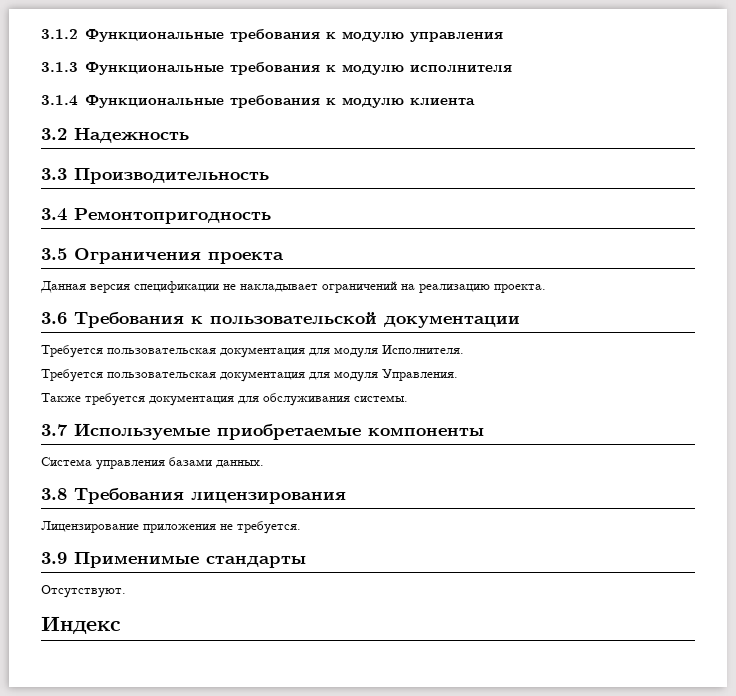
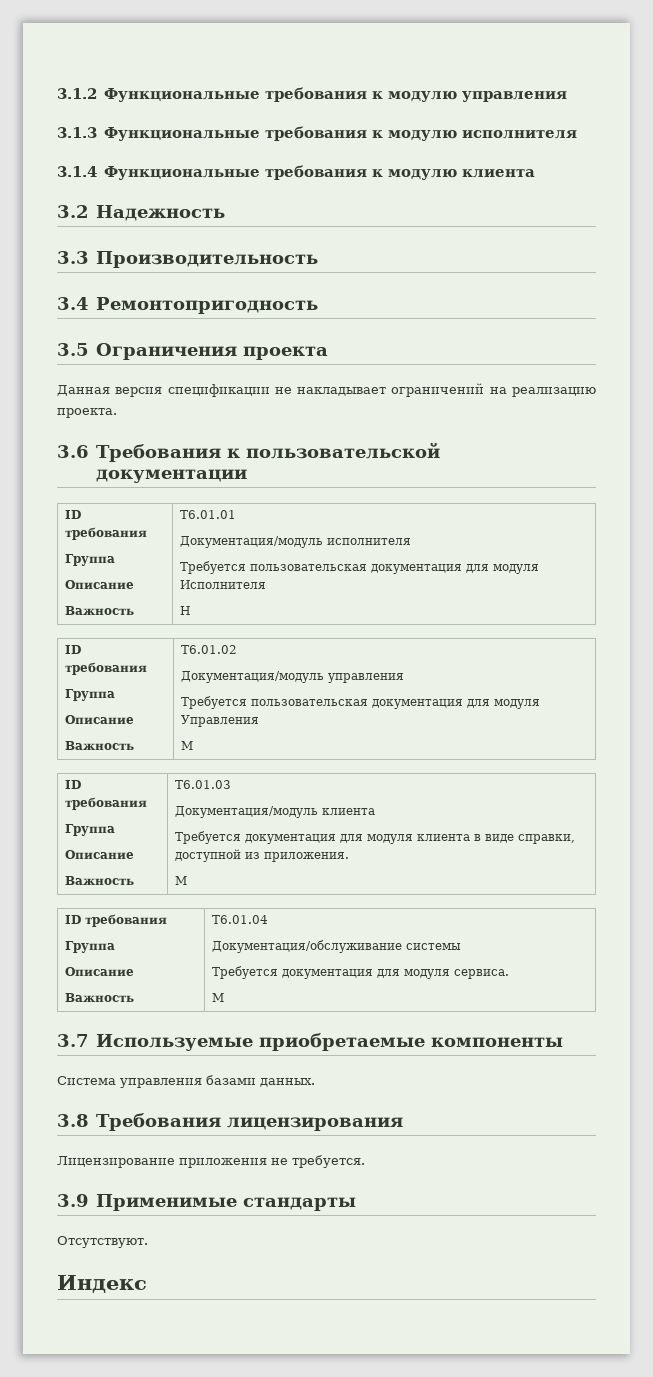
  3.6 Требования к пользовательской документации
- Требуется пользовательская документация для модуля Исполнителя.
- Требуется пользовательская документация для модуля Управления.
- Также требуется документация для обслуживания системы.
+ ID требования
+ Группа
+ Описание
+ Важность | Т6.01.01
+ Документация/модуль исполнителя
+ Требуется пользовательская документация для модуля Исполнителя
+ Н
+ ID требования
+ Группа
+ Описание
+ Важность | Т6.01.02
+ Документация/модуль управления
+ Требуется пользовательская документация для модуля Управления
+ М
+ ID требования
+ Группа
+ Описание
+ Важность | Т6.01.03
+ Документация/модуль клиента
+ Требуется документация для модуля клиента в виде справки, доступной из приложения.
+ М
+ ID требования
+ Группа
+ Описание
+ Важность | Т6.01.04
+ Документация/обслуживание системы
+ Требуется документация для модуля сервиса.
+ М

